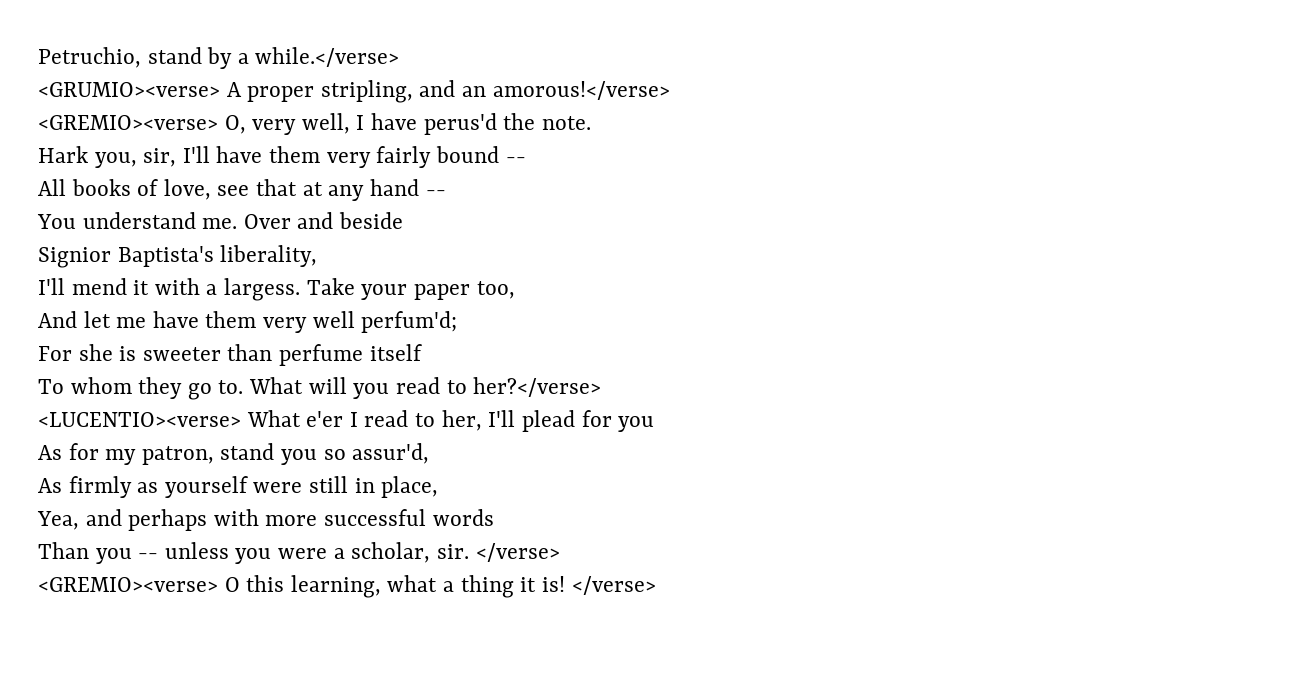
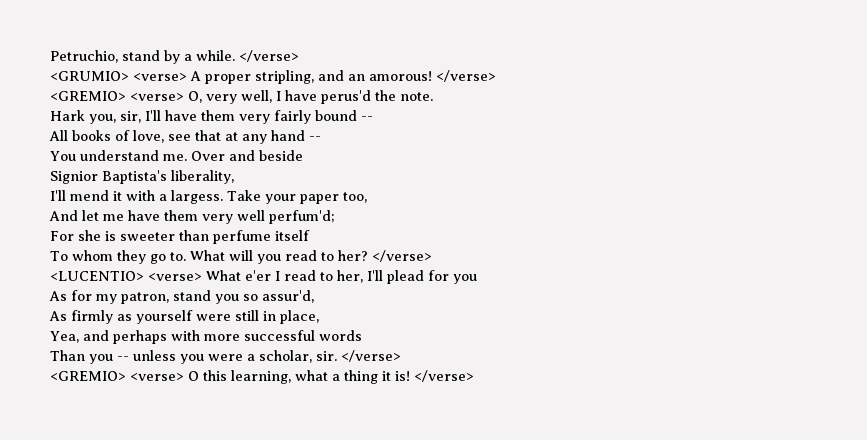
- Petruchio, stand by a while.</verse>
- <GRUMIO><verse> A proper stripling, and an amorous!</verse>
- <GREMIO><verse> O, very well, I have perus'd the note.
+ Petruchio, stand by a while. </verse>
+ <GRUMIO> <verse> A proper stripling, and an amorous! </verse>
+ <GREMIO> <verse> O, very well, I have perus'd the note.
- What will you read to her?</verse>
- <LUCENTIO><verse> What e'er I read to her, I'll plead for you
+ What will you read to her? </verse>
+ <LUCENTIO> <verse> What e'er I read to her, I'll plead for you
- <GREMIO><verse> O this learning, what a thing it is!
+ <GREMIO> <verse> O this learning, what a thing it is!

